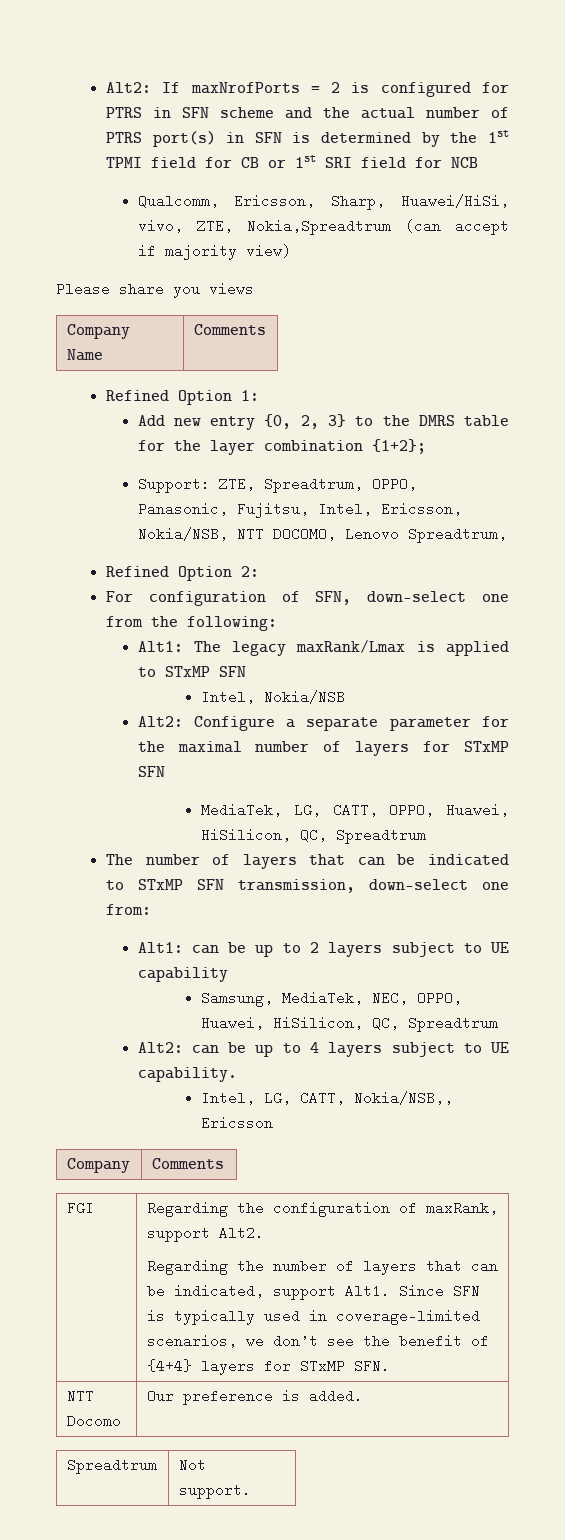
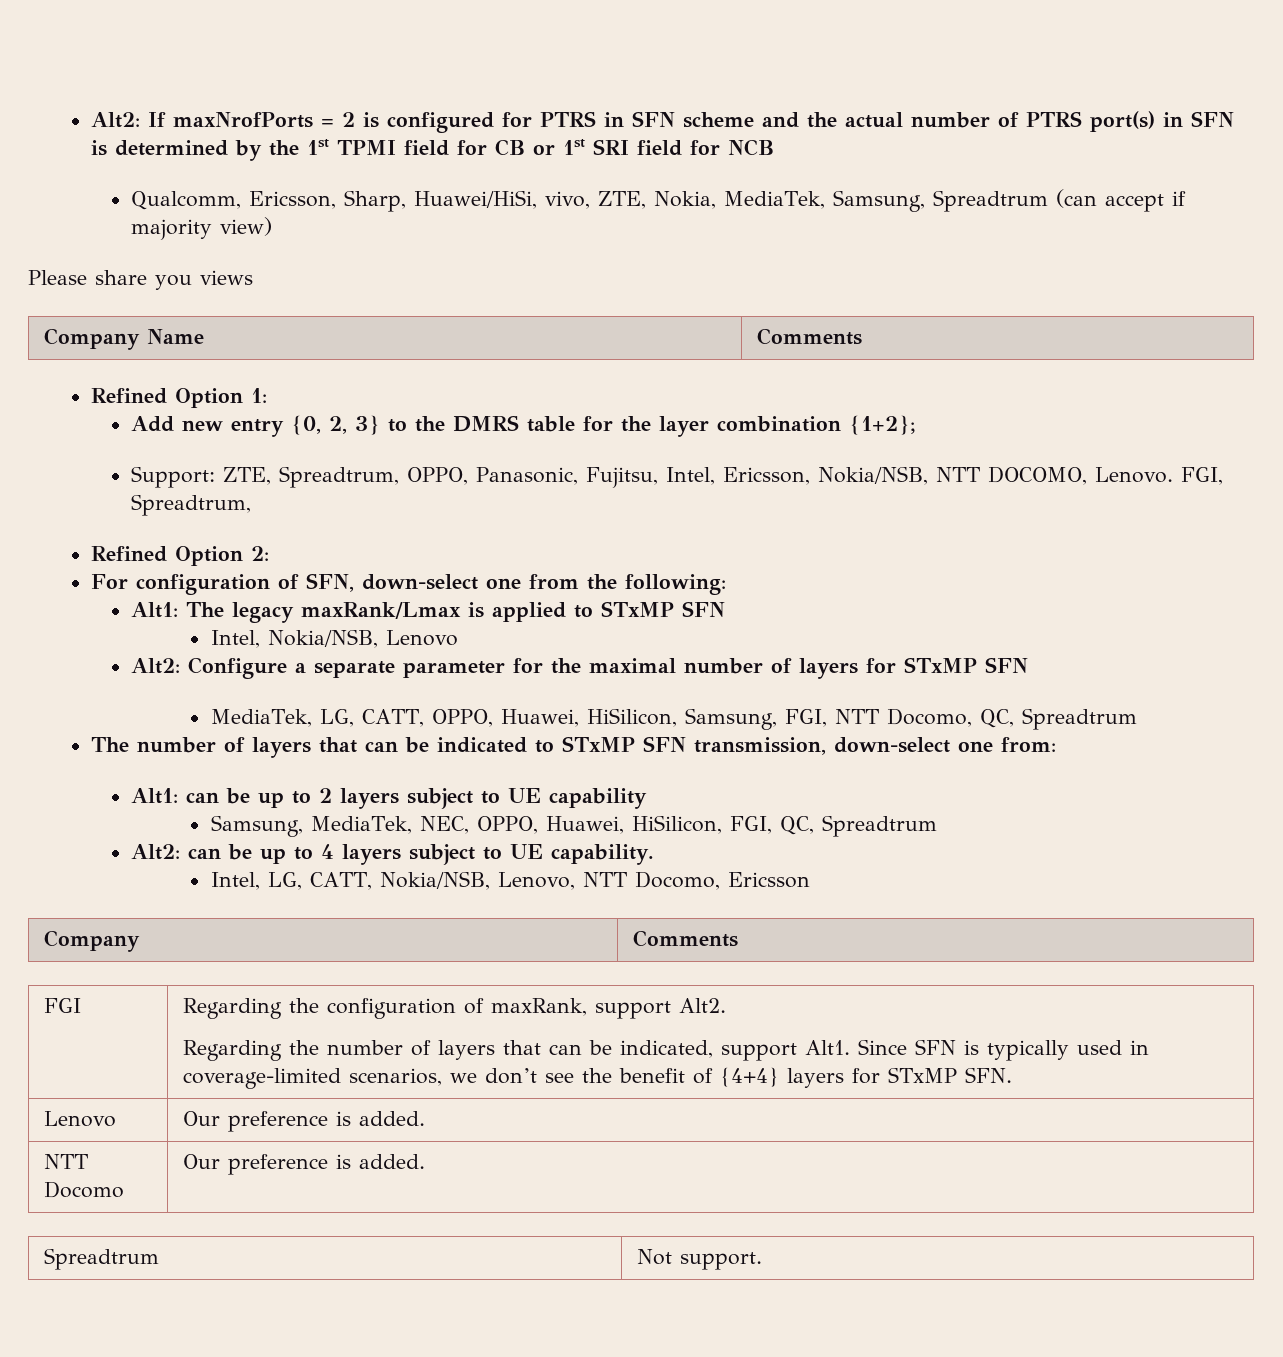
- Qualcomm, Ericsson, Sharp, Huawei/HiSi, vivo, ZTE, Nokia,Spreadtrum (can accept if majority view)
+ Qualcomm, Ericsson, Sharp, Huawei/HiSi, vivo, ZTE, Nokia, MediaTek, Samsung, Spreadtrum (can accept if majority view)
- Support: ZTE, Spreadtrum, OPPO, Panasonic, Fujitsu, Intel, Ericsson, Nokia/NSB, NTT DOCOMO, Lenovo Spreadtrum,
+ Support: ZTE, Spreadtrum, OPPO, Panasonic, Fujitsu, Intel, Ericsson, Nokia/NSB, NTT DOCOMO, Lenovo. FGI, Spreadtrum,
- Intel, Nokia/NSB
+ Intel, Nokia/NSB, Lenovo
- MediaTek, LG, CATT, OPPO, Huawei, HiSilicon, QC, Spreadtrum
+ MediaTek, LG, CATT, OPPO, Huawei, HiSilicon, Samsung, FGI, NTT Docomo, QC, Spreadtrum
- Samsung, MediaTek, NEC, OPPO, Huawei, HiSilicon, QC, Spreadtrum
+ Samsung, MediaTek, NEC, OPPO, Huawei, HiSilicon, FGI, QC, Spreadtrum
- Intel, LG, CATT, Nokia/NSB,, Ericsson
+ Intel, LG, CATT, Nokia/NSB, Lenovo, NTT Docomo, Ericsson
+ Lenovo | Our preference is added.

